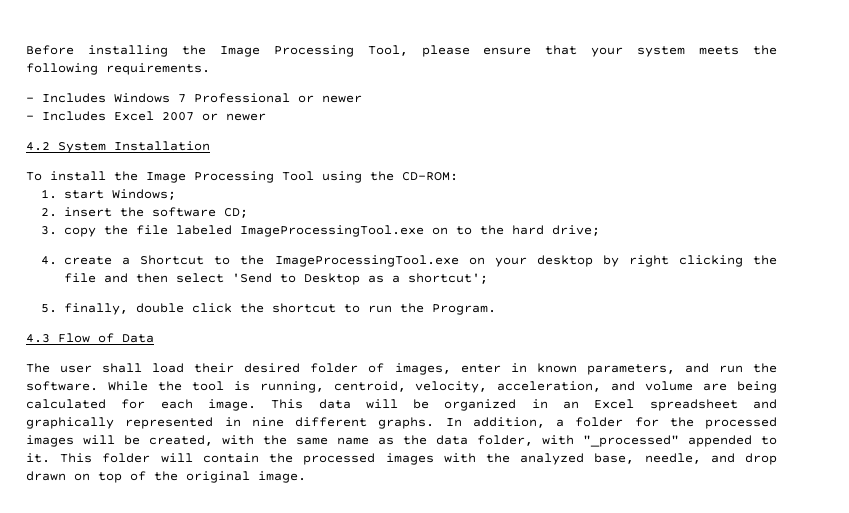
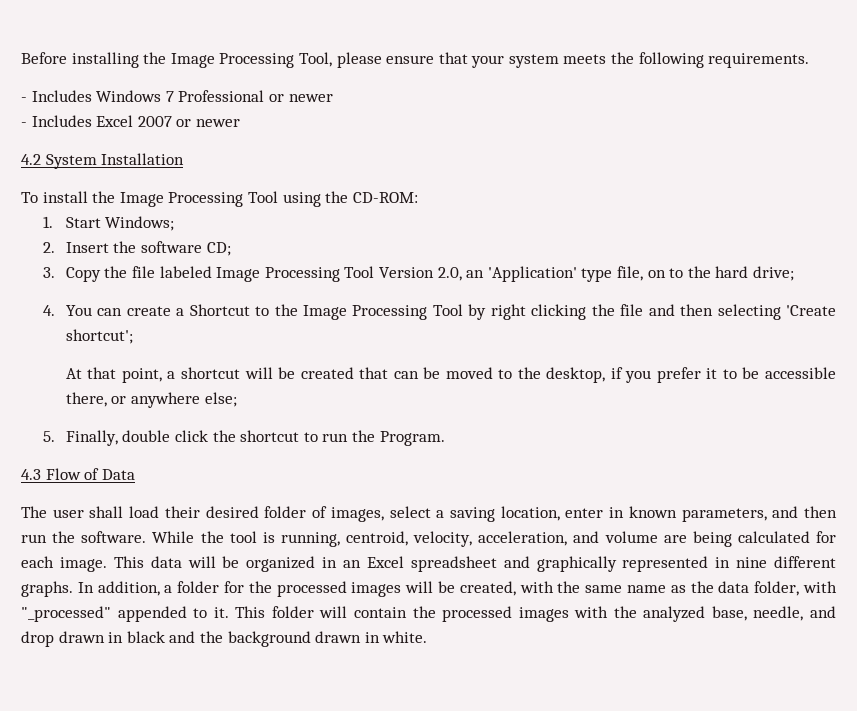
- 1. start Windows;
+ 1. Start Windows;
- 2. insert the software CD;
+ 2. Insert the software CD;
- 3. copy the file labeled ImageProcessingTool.exe on to the hard drive;
+ 3. Copy the file labeled Image Processing Tool Version 2.0, an 'Application' type file, on to the hard drive;
- 4. create a Shortcut to the ImageProcessingTool.exe on your desktop by right clicking the file and then select 'Send to Desktop as a shortcut';
+ 4. You can create a Shortcut to the Image Processing Tool by right clicking the file and then selecting 'Create shortcut';
+ At that point, a shortcut will be created that can be moved to the desktop, if you prefer it to be accessible there, or anywhere else;
- 5. finally, double click the shortcut to run the Program.
+ 5. Finally, double click the shortcut to run the Program.
- The user shall load their desired folder of images, enter in known parameters, and run the software.
+ The user shall load their desired folder of images, select a saving location, enter in known parameters, and then run the software.
- This folder will contain the processed images with the analyzed base, needle, and drop drawn on top of the original image.
+ This folder will contain the processed images with the analyzed base, needle, and drop drawn in black and the background drawn in white.

